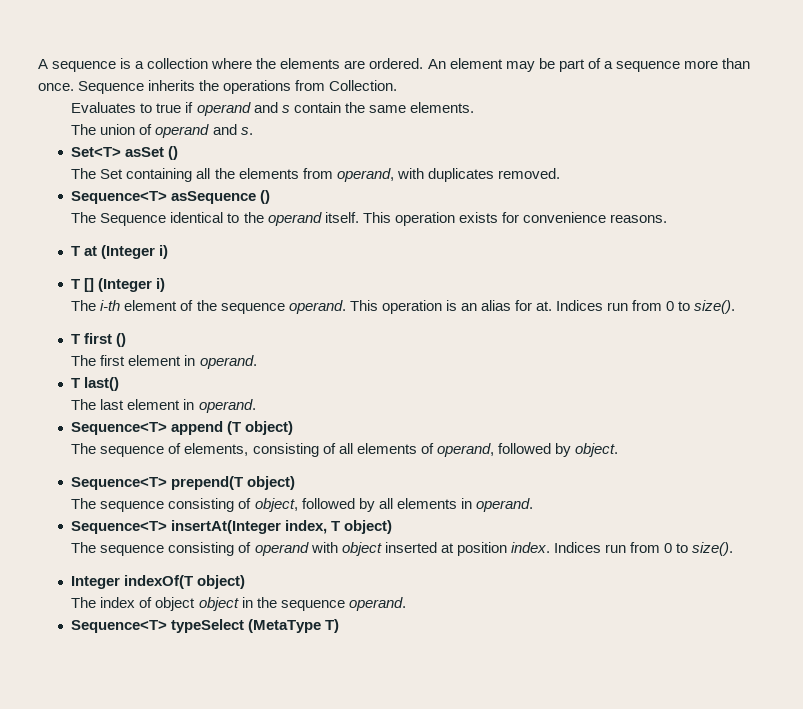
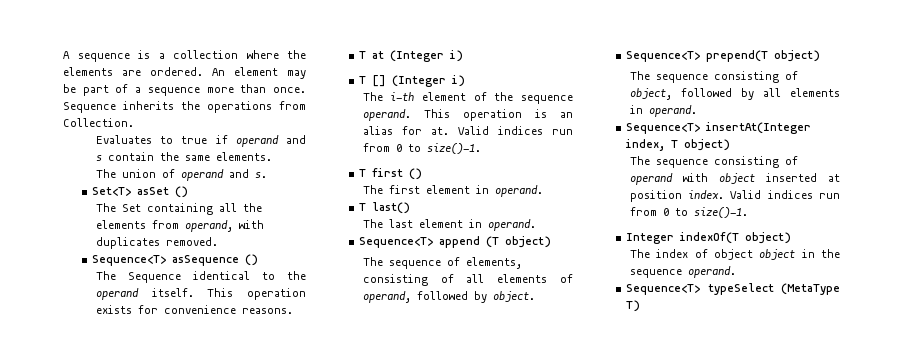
- This operation is an alias for at. Indices run from 0 to size().
+ This operation is an alias for at. Valid indices run from 0 to size()-1.
- The sequence consisting of operand with object inserted at position index. Indices run from 0 to size().
+ The sequence consisting of operand with object inserted at position index. Valid indices run from 0 to size()-1.

